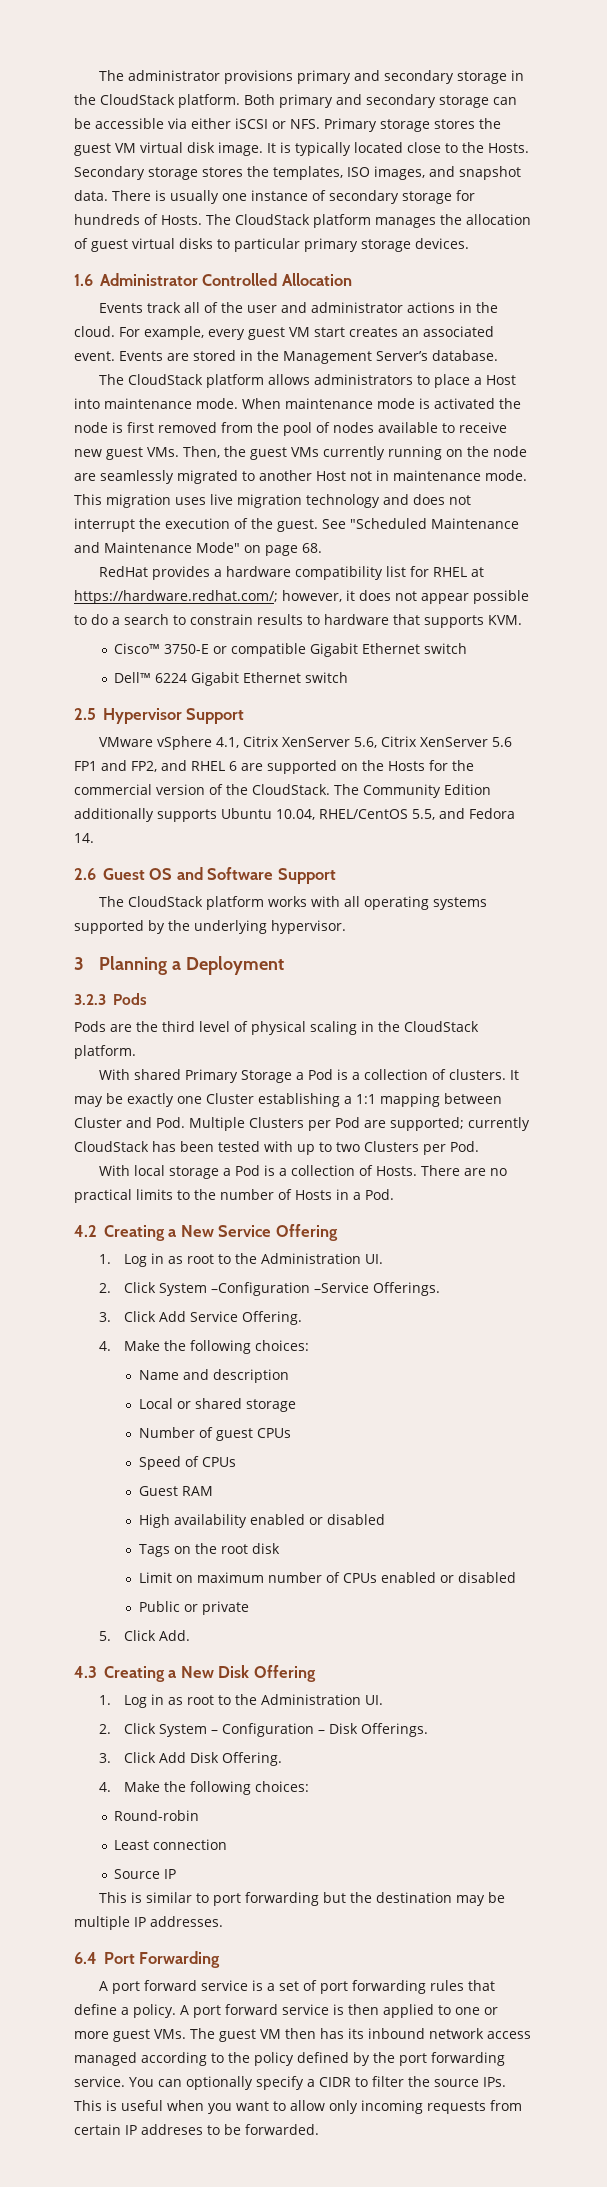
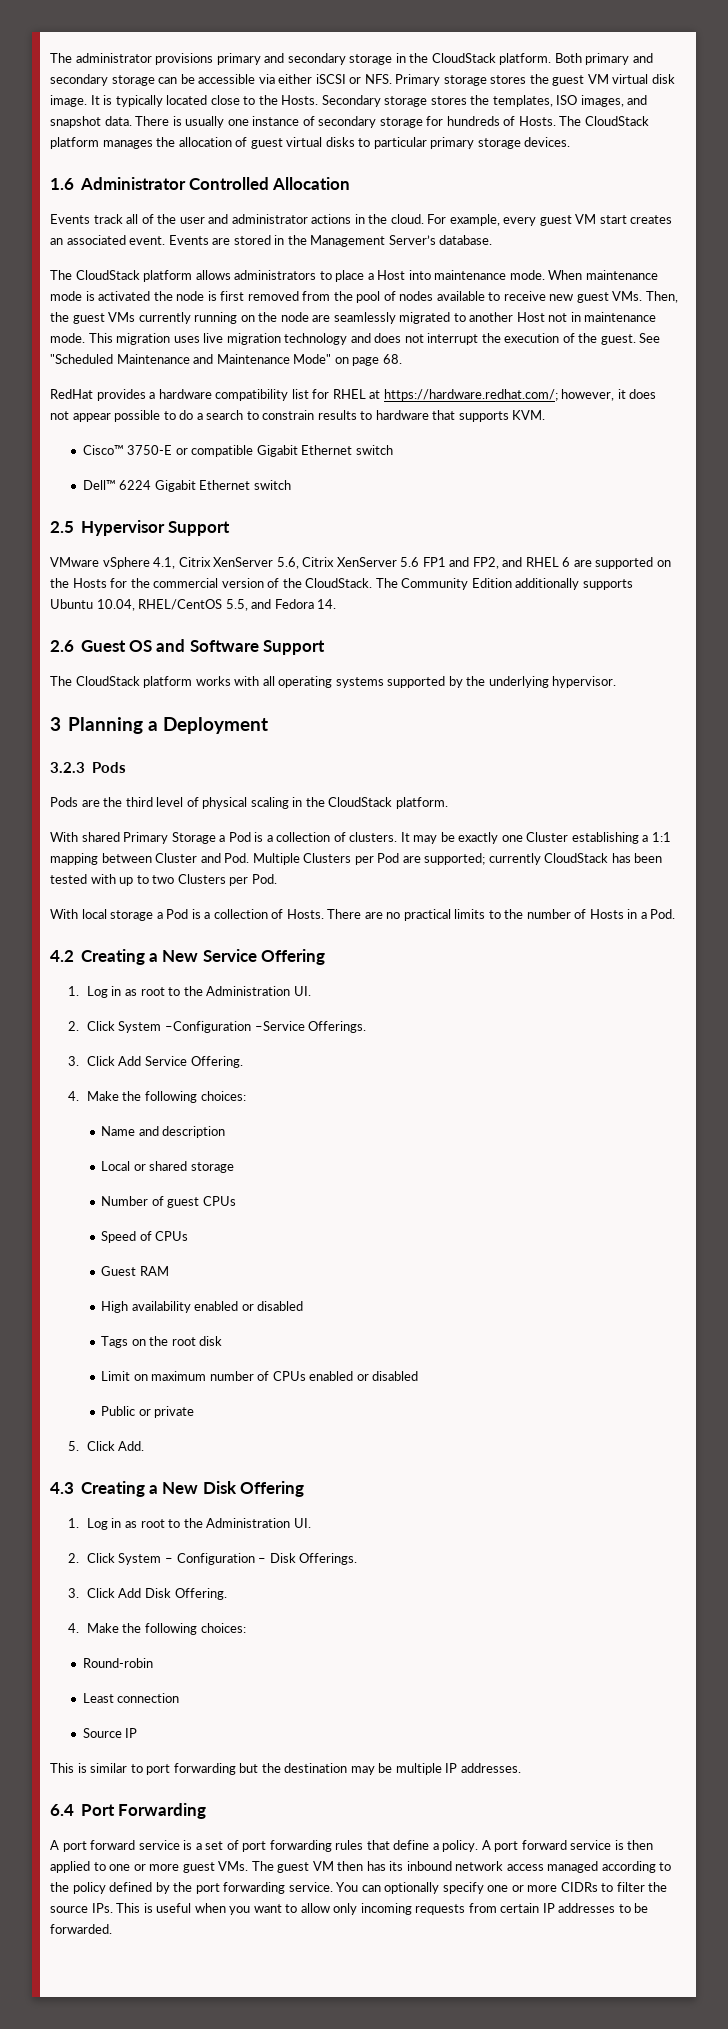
- You can optionally specify a CIDR to filter the source IPs. This is useful when you want to allow only incoming requests from certain IP addreses to be forwarded.
+ You can optionally specify one or more CIDRs to filter the source IPs. This is useful when you want to allow only incoming requests from certain IP addresses to be forwarded.

